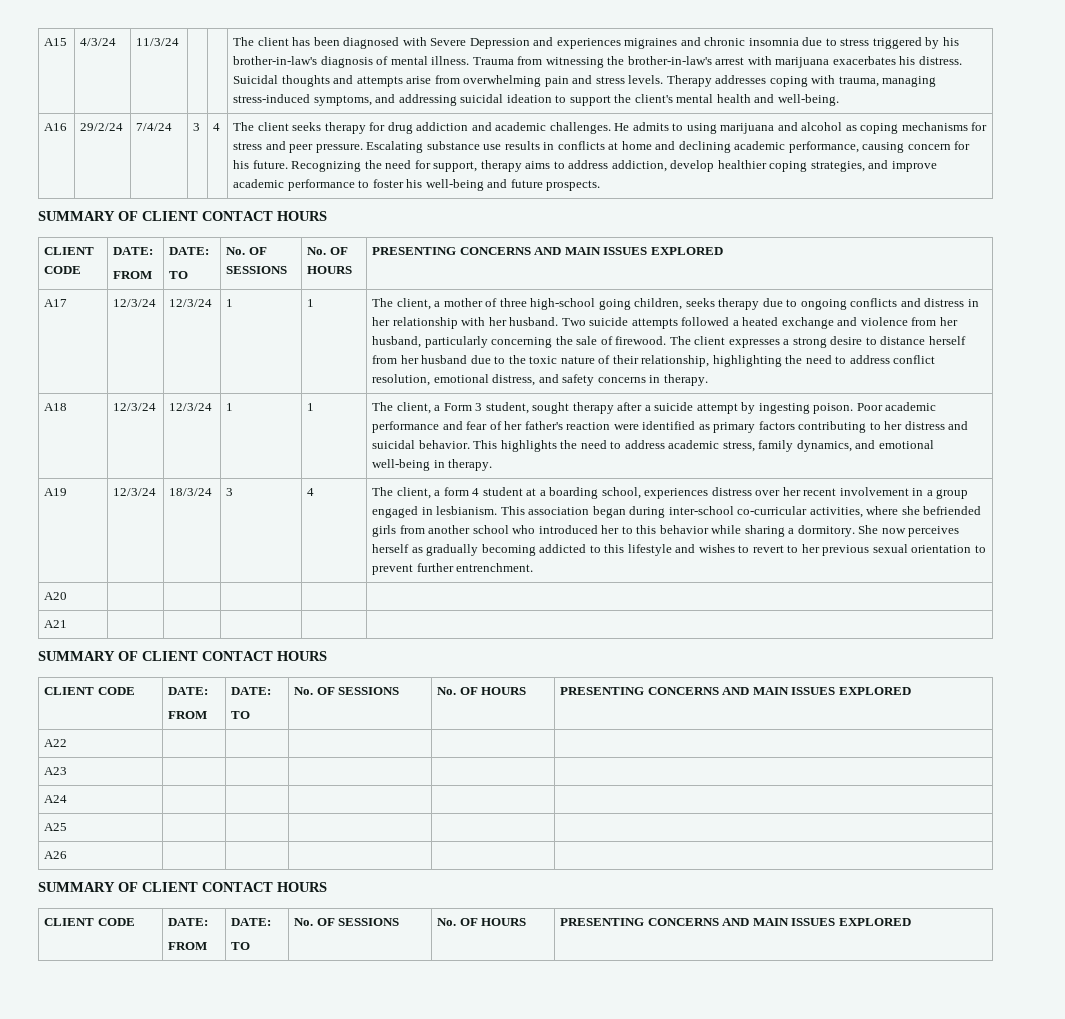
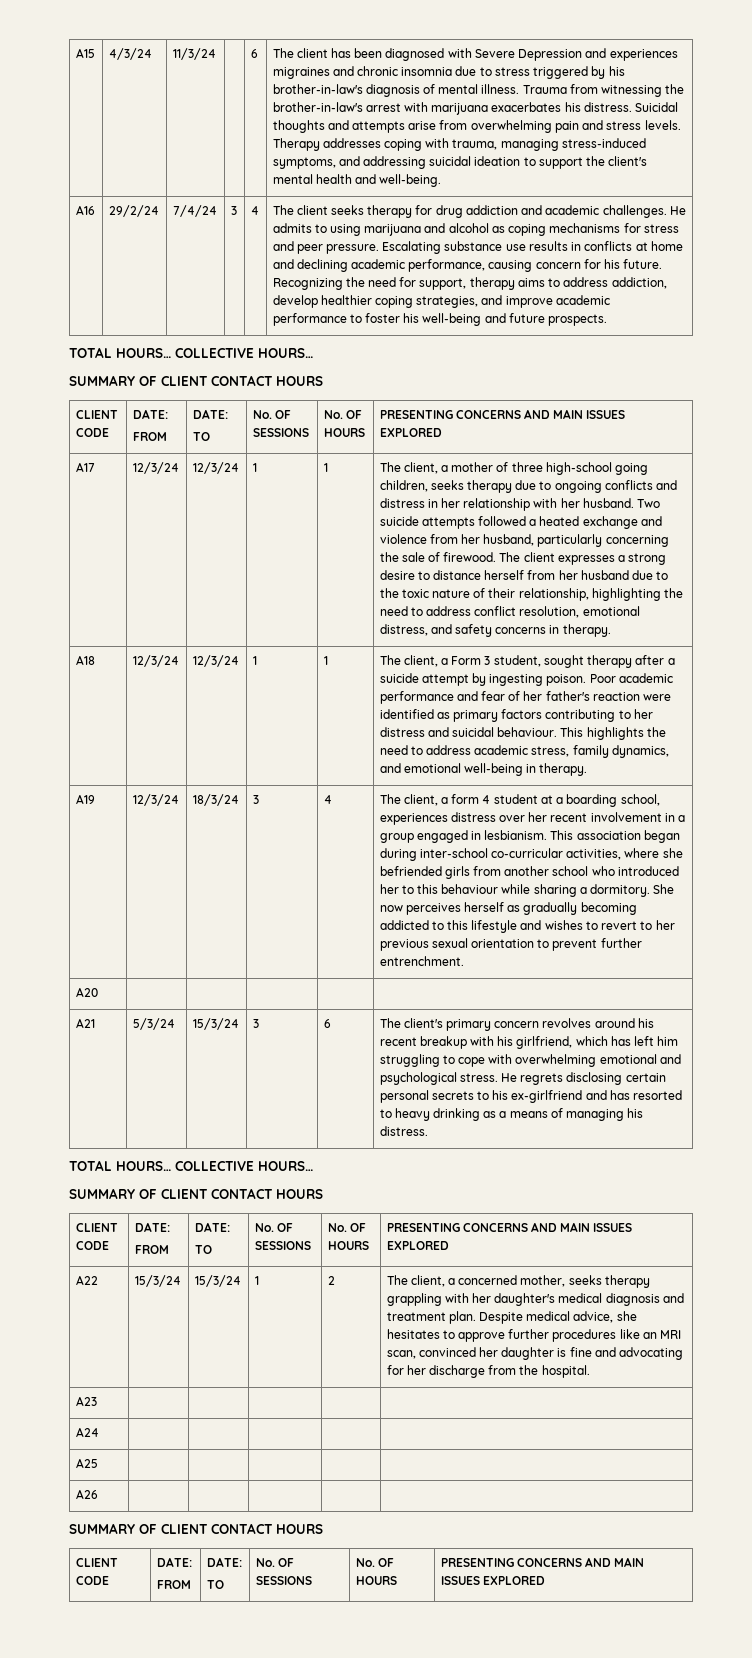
- 11/3/24
+ 11/3/24 | | 6
  Recognizing the need for support, therapy aims to address addiction, develop healthier coping strategies, and improve academic performance to foster his well-being and future prospects.
+ TOTAL HOURS… COLLECTIVE HOURS…
- Poor academic performance and fear of her father's reaction were identified as primary factors contributing to her distress and suicidal behavior.
+ Poor academic performance and fear of her father's reaction were identified as primary factors contributing to her distress and suicidal behaviour.
- This association began during inter-school co-curricular activities, where she befriended girls from another school who introduced her to this behavior while sharing a dormitory.
+ This association began during inter-school co-curricular activities, where she befriended girls from another school who introduced her to this behaviour while sharing a dormitory.
+ 5/3/24 | 15/3/24 | 3 | 6 | The client's primary concern revolves around his recent breakup with his girlfriend, which has left him struggling to cope with overwhelming emotional and psychological stress. He regrets disclosing certain personal secrets to his ex-girlfriend and has resorted to heavy drinking as a means of managing his distress.
+ TOTAL HOURS… COLLECTIVE HOURS…
+ 15/3/24 | 15/3/24 | 1 | 2 | The client, a concerned mother, seeks therapy grappling with her daughter's medical diagnosis and treatment plan. Despite medical advice, she hesitates to approve further procedures like an MRI scan, convinced her daughter is fine and advocating for her discharge from the hospital.

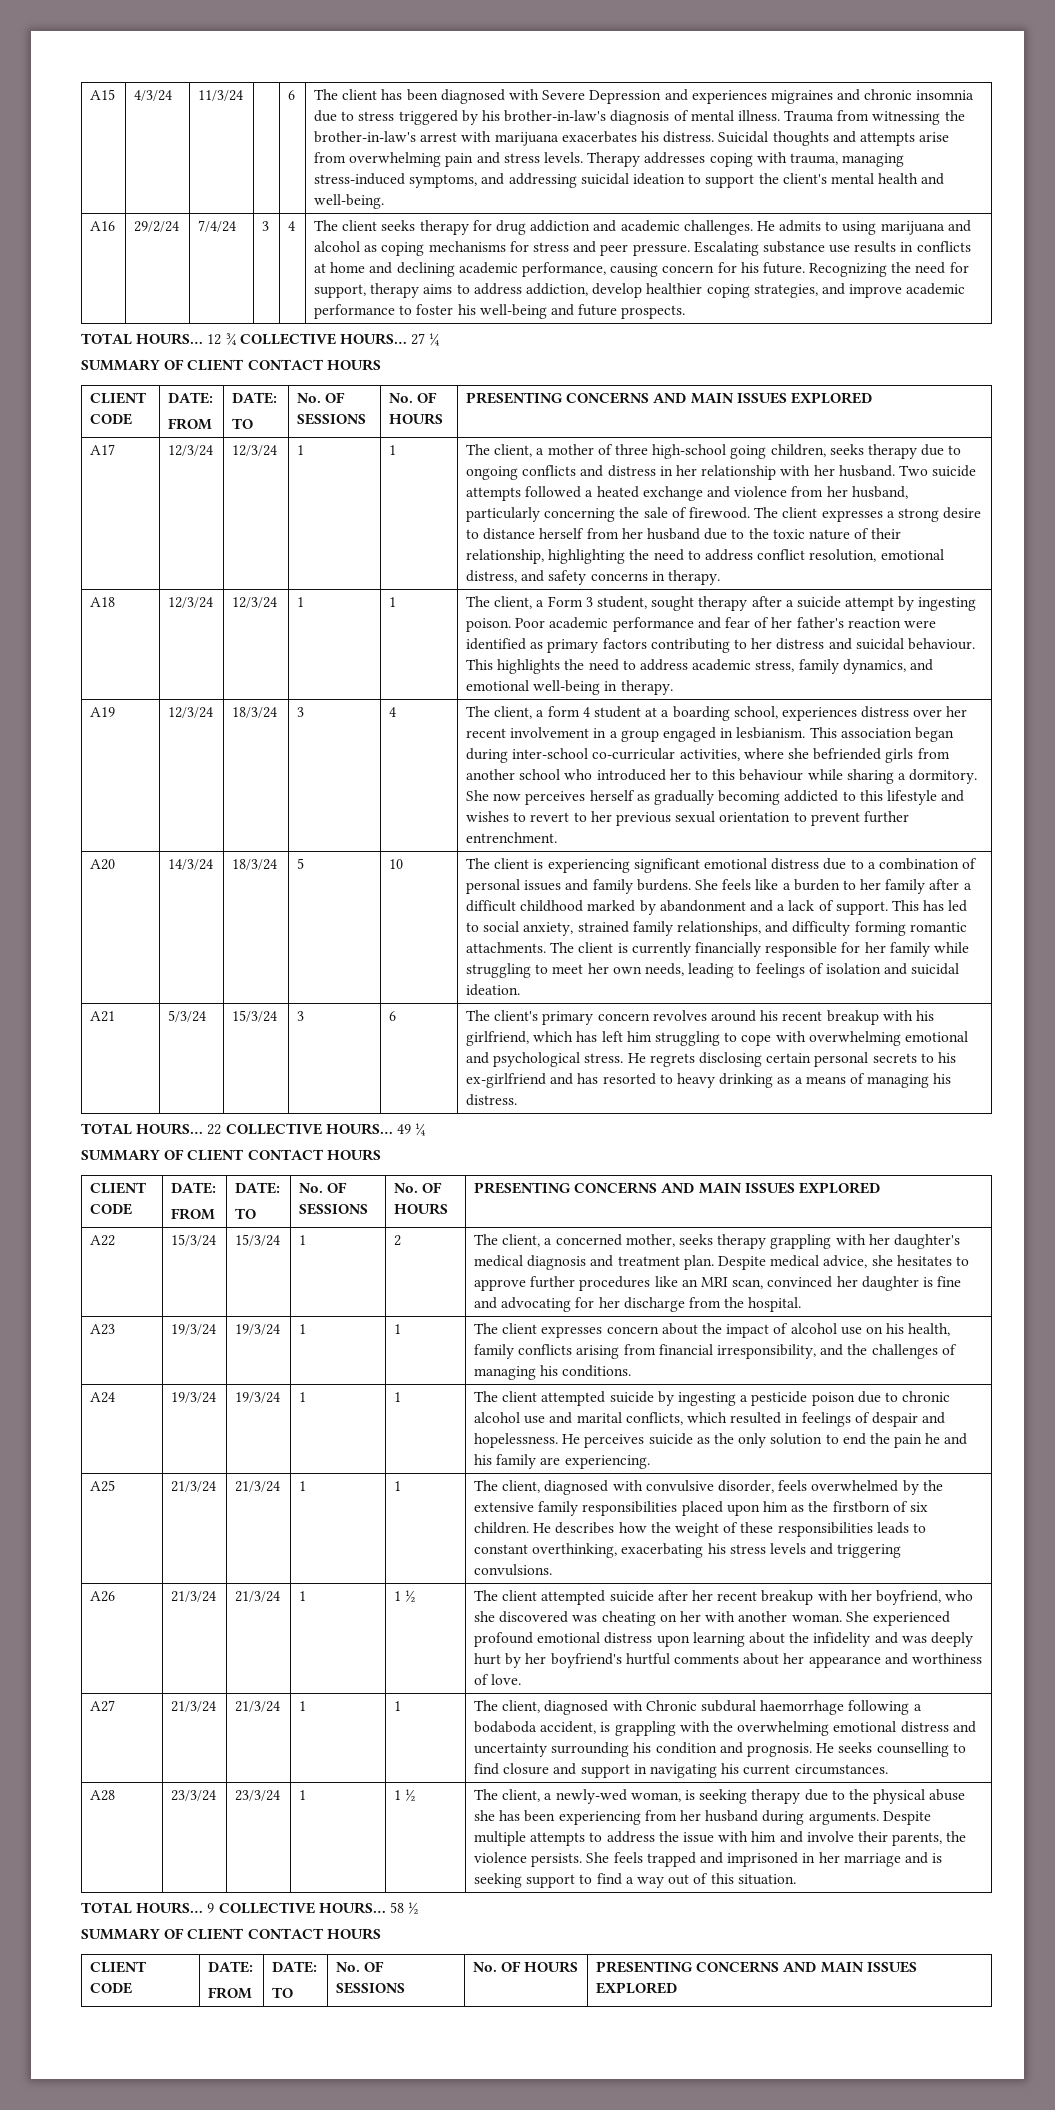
  Recognizing the need for support, therapy aims to address addiction, develop healthier coping strategies, and improve academic performance to foster his well-being and future prospects.
- TOTAL HOURS… COLLECTIVE HOURS…
+ TOTAL HOURS… 12 ¾ COLLECTIVE HOURS… 27 ¼
+ 14/3/24 | 18/3/24 | 5 | 10 | The client is experiencing significant emotional distress due to a combination of personal issues and family burdens. She feels like a burden to her family after a difficult childhood marked by abandonment and a lack of support. This has led to social anxiety, strained family relationships, and difficulty forming romantic attachments. The client is currently financially responsible for her family while struggling to meet her own needs, leading to feelings of isolation and suicidal ideation.
  He regrets disclosing certain personal secrets to his ex-girlfriend and has resorted to heavy drinking as a means of managing his distress.
- TOTAL HOURS… COLLECTIVE HOURS…
+ TOTAL HOURS… 22 COLLECTIVE HOURS… 49 ¼
- A23 | | | | |
- A24 | | | | |
- A25 | | | | |
- A26 | | | | |
+ A23 | 19/3/24 | 19/3/24 | 1 | 1 | The client expresses concern about the impact of alcohol use on his health, family conflicts arising from financial irresponsibility, and the challenges of managing his conditions.
+ A24 | 19/3/24 | 19/3/24 | 1 | 1 | The client attempted suicide by ingesting a pesticide poison due to chronic alcohol use and marital conflicts, which resulted in feelings of despair and hopelessness. He perceives suicide as the only solution to end the pain he and his family are experiencing.
+ A25 | 21/3/24 | 21/3/24 | 1 | 1 | The client, diagnosed with convulsive disorder, feels overwhelmed by the extensive family responsibilities placed upon him as the firstborn of six children. He describes how the weight of these responsibilities leads to constant overthinking, exacerbating his stress levels and triggering convulsions.
+ A26 | 21/3/24 | 21/3/24 | 1 | 1 ½ | The client attempted suicide after her recent breakup with her boyfriend, who she discovered was cheating on her with another woman. She experienced profound emotional distress upon learning about the infidelity and was deeply hurt by her boyfriend's hurtful comments about her appearance and worthiness of love.
+ A27 | 21/3/24 | 21/3/24 | 1 | 1 | The client, diagnosed with Chronic subdural haemorrhage following a bodaboda accident, is grappling with the overwhelming emotional distress and uncertainty surrounding his condition and prognosis. He seeks counselling to find closure and support in navigating his current circumstances.
+ A28 | 23/3/24 | 23/3/24 | 1 | 1 ½ | The client, a newly-wed woman, is seeking therapy due to the physical abuse she has been experiencing from her husband during arguments. Despite multiple attempts to address the issue with him and involve their parents, the violence persists. She feels trapped and imprisoned in her marriage and is seeking support to find a way out of this situation.
+ TOTAL HOURS… 9 COLLECTIVE HOURS… 58 ½

